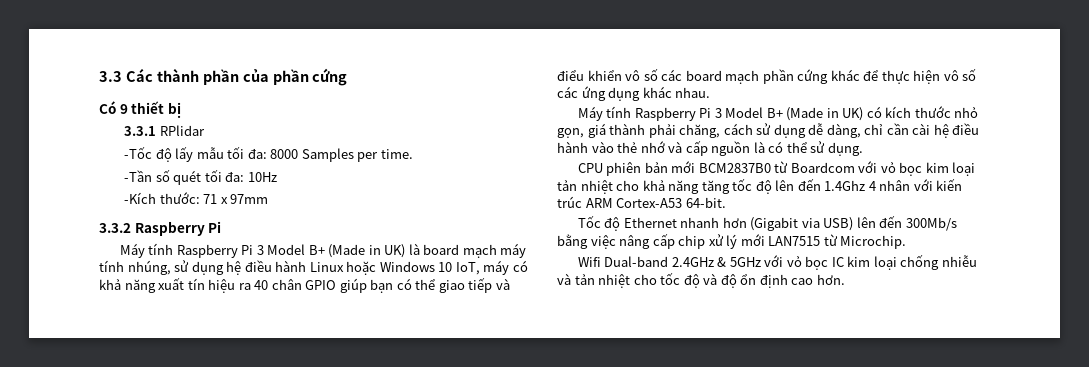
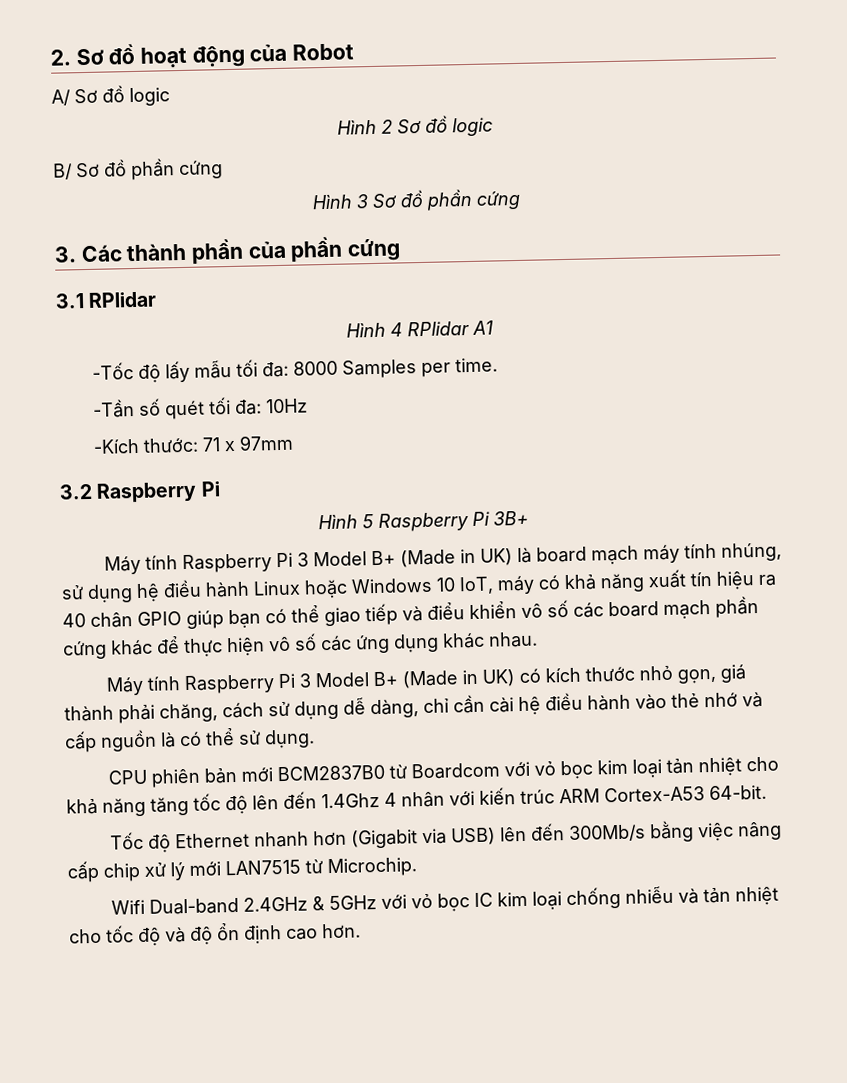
- 3.3 Các thành phần của phần cứng
+ 2. Sơ đồ hoạt động của Robot
+ A/ Sơ đồ logic
+ Hình 2 Sơ đồ logic
+ B/ Sơ đồ phần cứng
+ Hình 3 Sơ đồ phần cứng
+ 3. Các thành phần của phần cứng
- Có 9 thiết bị
- 3.3.1 RPlidar
+ 3.1 RPlidar
+ Hình 4 RPlidar A1
- 3.3.2 Raspberry Pi
+ 3.2 Raspberry Pi
+ Hình 5 Raspberry Pi 3B+

